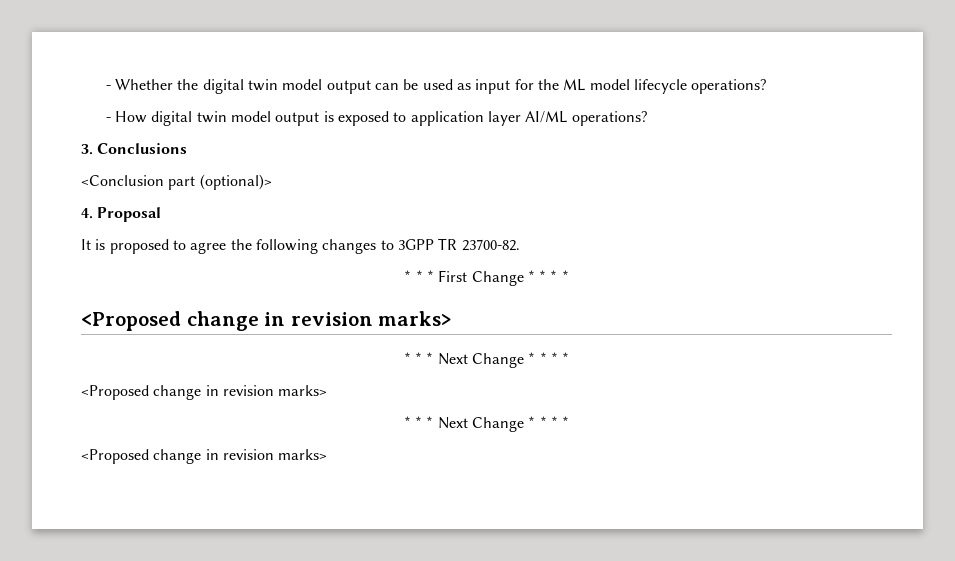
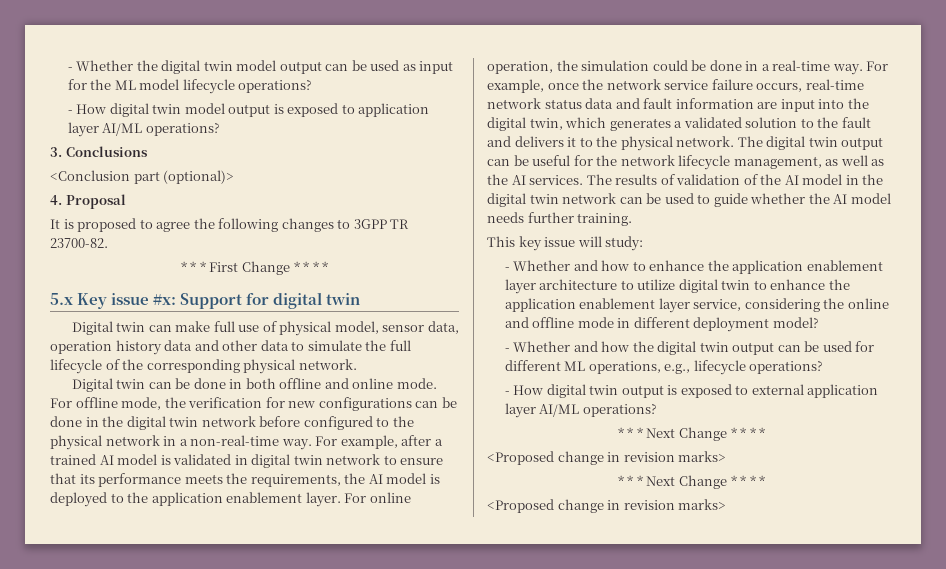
  * * * First Change * * * *
- <Proposed change in revision marks>
+ 5.x Key issue #x: Support for digital twin
+ Digital twin can make full use of physical model, sensor data, operation history data and other data to simulate the full lifecycle of the corresponding physical network.
+ Digital twin can be done in both offline and online mode. For offline mode, the verification for new configurations can be done in the digital twin network before configured to the physical network in a non-real-time way. For example, after a trained AI model is validated in digital twin network to ensure that its performance meets the requirements, the AI model is deployed to the application enablement layer. For online operation, the simulation could be done in a real-time way. For example, once the network service failure occurs, real-time network status data and fault information are input into the digital twin, which generates a validated solution to the fault and delivers it to the physical network. The digital twin output can be useful for the network lifecycle management, as well as the AI services. The results of validation of the AI model in the digital twin network can be used to guide whether the AI model needs further training.
+ This key issue will study:
+ - Whether and how to enhance the application enablement layer architecture to utilize digital twin to enhance the application enablement layer service, considering the online and offline mode in different deployment model?
+ - Whether and how the digital twin output can be used for different ML operations, e.g., lifecycle operations?
+ - How digital twin output is exposed to external application layer AI/ML operations?

